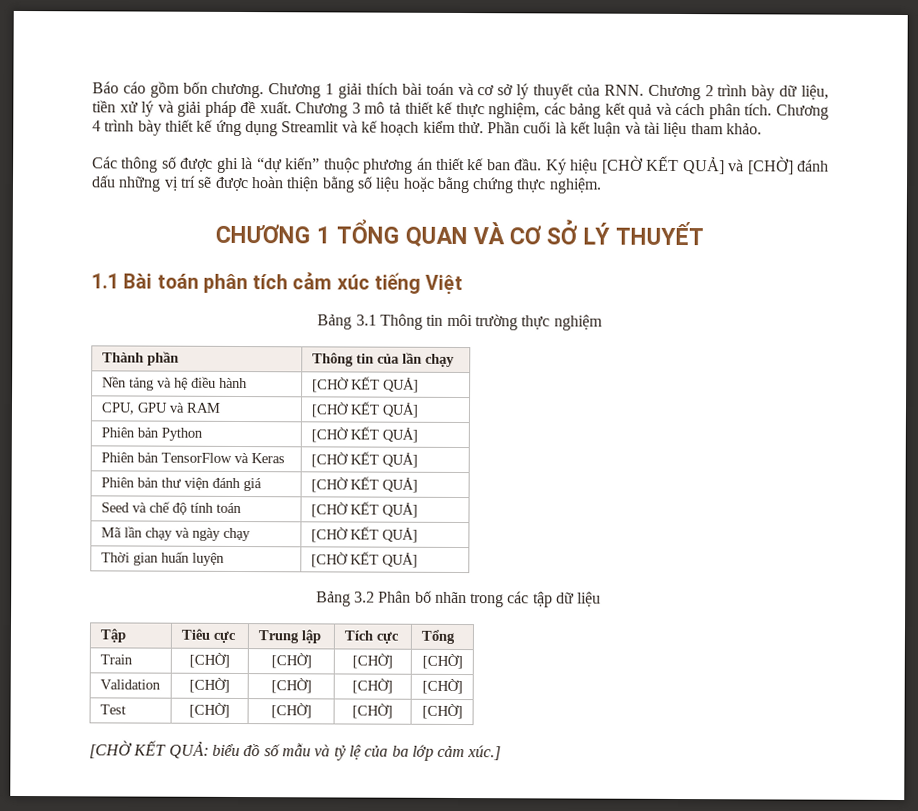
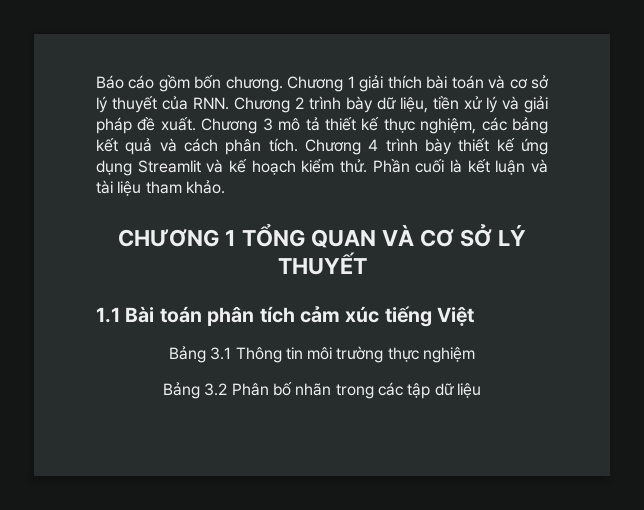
- Các thông số được ghi là “dự kiến” thuộc phương án thiết kế ban đầu. Ký hiệu [CHỜ KẾT QUẢ] và [CHỜ] đánh dấu những vị trí sẽ được hoàn thiện bằng số liệu hoặc bằng chứng thực nghiệm.
- Thành phần | Thông tin của lần chạy
- Nền tảng và hệ điều hành | [CHỜ KẾT QUẢ]
- CPU, GPU và RAM | [CHỜ KẾT QUẢ]
- Phiên bản Python | [CHỜ KẾT QUẢ]
- Phiên bản TensorFlow và Keras | [CHỜ KẾT QUẢ]
- Phiên bản thư viện đánh giá | [CHỜ KẾT QUẢ]
- Seed và chế độ tính toán | [CHỜ KẾT QUẢ]
- Mã lần chạy và ngày chạy | [CHỜ KẾT QUẢ]
- Thời gian huấn luyện | [CHỜ KẾT QUẢ]
- Tập | Tiêu cực | Trung lập | Tích cực | Tổng
- Train | [CHỜ] | [CHỜ] | [CHỜ] | [CHỜ]
- Validation | [CHỜ] | [CHỜ] | [CHỜ] | [CHỜ]
- Test | [CHỜ] | [CHỜ] | [CHỜ] | [CHỜ]
- [CHỜ KẾT QUẢ: biểu đồ số mẫu và tỷ lệ của ba lớp cảm xúc.]

